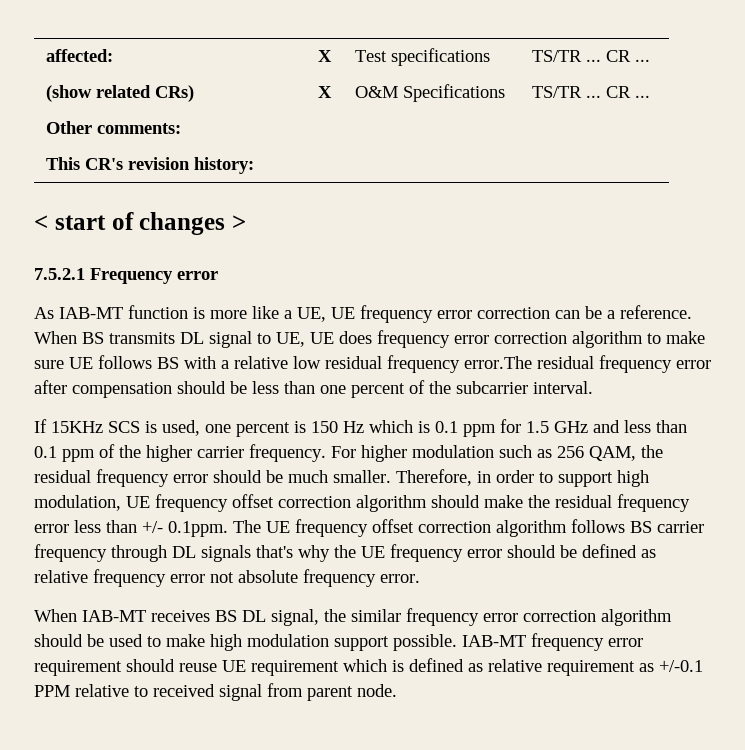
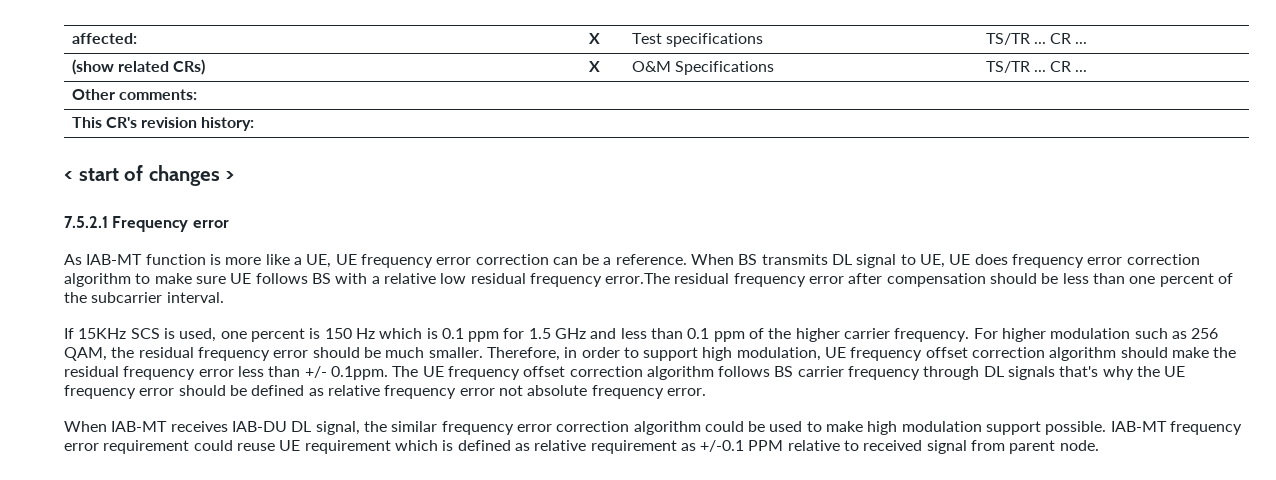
- When IAB-MT receives BS DL signal, the similar frequency error correction algorithm should be used to make high modulation support possible.
+ When IAB-MT receives IAB-DU DL signal, the similar frequency error correction algorithm could be used to make high modulation support possible.
- IAB-MT frequency error requirement should reuse UE requirement which is defined as relative requirement as +/-0.1 PPM relative to received signal from parent node.
+ IAB-MT frequency error requirement could reuse UE requirement which is defined as relative requirement as +/-0.1 PPM relative to received signal from parent node.

